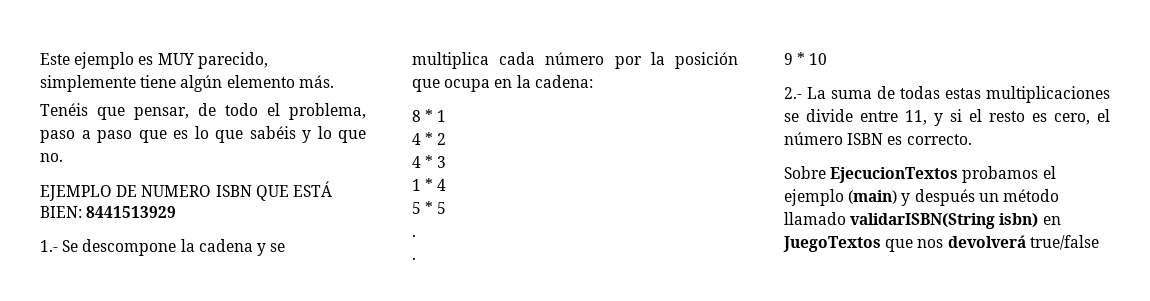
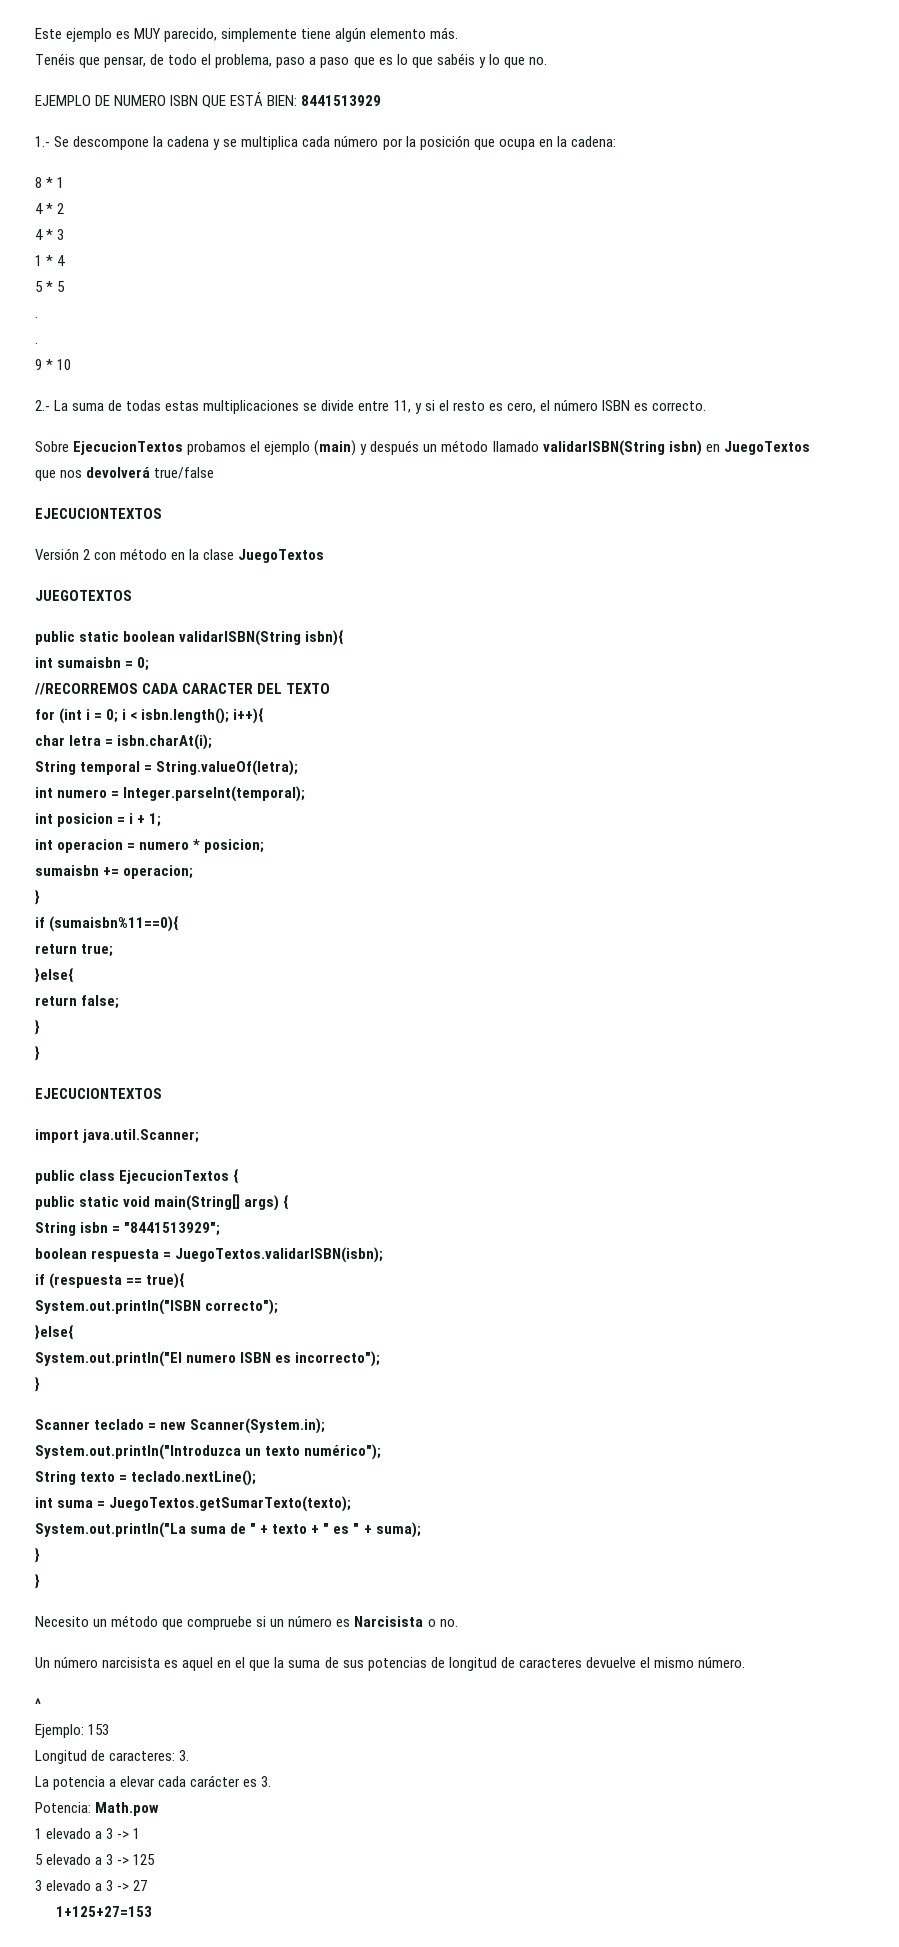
  Sobre EjecucionTextos probamos el ejemplo (main) y después un método llamado validarISBN(String isbn) en JuegoTextos que nos devolverá true/false
+ EJECUCIONTEXTOS
+ Versión 2 con método en la clase JuegoTextos
+ JUEGOTEXTOS
+ public static boolean validarISBN(String isbn){
+ int sumaisbn = 0;
+ //RECORREMOS CADA CARACTER DEL TEXTO
+ for (int i = 0; i < isbn.length(); i++){
+ char letra = isbn.charAt(i);
+ String temporal = String.valueOf(letra);
+ int numero = Integer.parseInt(temporal);
+ int posicion = i + 1;
+ int operacion = numero * posicion;
+ sumaisbn += operacion;
+ }
+ if (sumaisbn%11==0){
+ return true;
+ }else{
+ return false;
+ }
+ }
+ EJECUCIONTEXTOS
+ import java.util.Scanner;
+ public class EjecucionTextos {
+ public static void main(String[] args) {
+ String isbn = "8441513929";
+ boolean respuesta = JuegoTextos.validarISBN(isbn);
+ if (respuesta == true){
+ System.out.println("ISBN correcto");
+ }else{
+ System.out.println("El numero ISBN es incorrecto");
+ }
+ Scanner teclado = new Scanner(System.in);
+ System.out.println("Introduzca un texto numérico");
+ String texto = teclado.nextLine();
+ int suma = JuegoTextos.getSumarTexto(texto);
+ System.out.println("La suma de " + texto + " es " + suma);
+ }
+ }
+ Necesito un método que compruebe si un número es Narcisista o no.
+ Un número narcisista es aquel en el que la suma de sus potencias de longitud de caracteres devuelve el mismo número.
+ ^
+ Ejemplo: 153
+ Longitud de caracteres: 3.
+ La potencia a elevar cada carácter es 3.
+ Potencia: Math.pow
+ 1 elevado a 3 -> 1
+ 5 elevado a 3 -> 125
+ 3 elevado a 3 -> 27
+ 1+125+27=153

